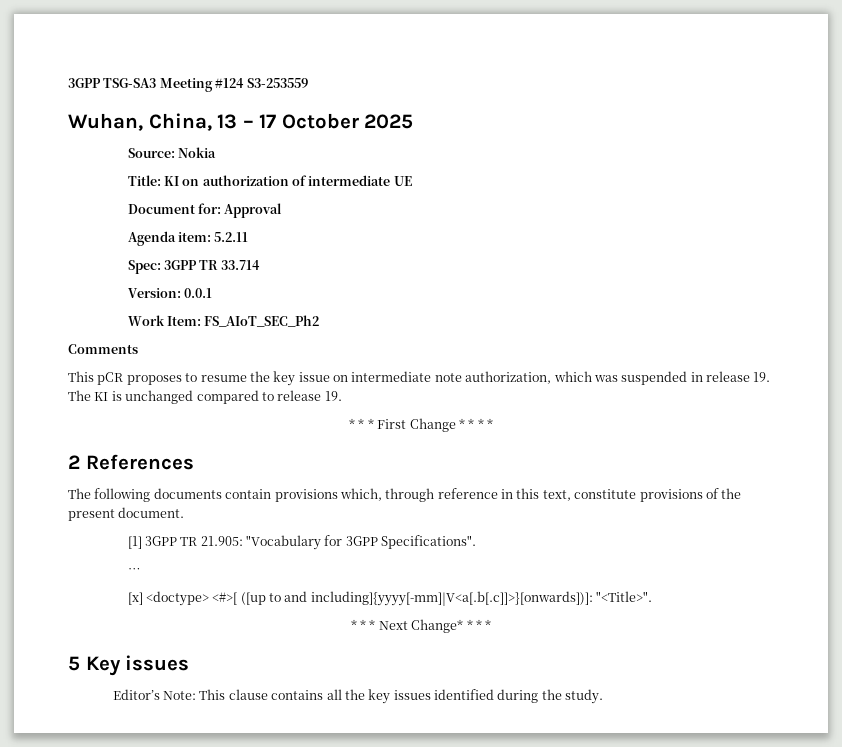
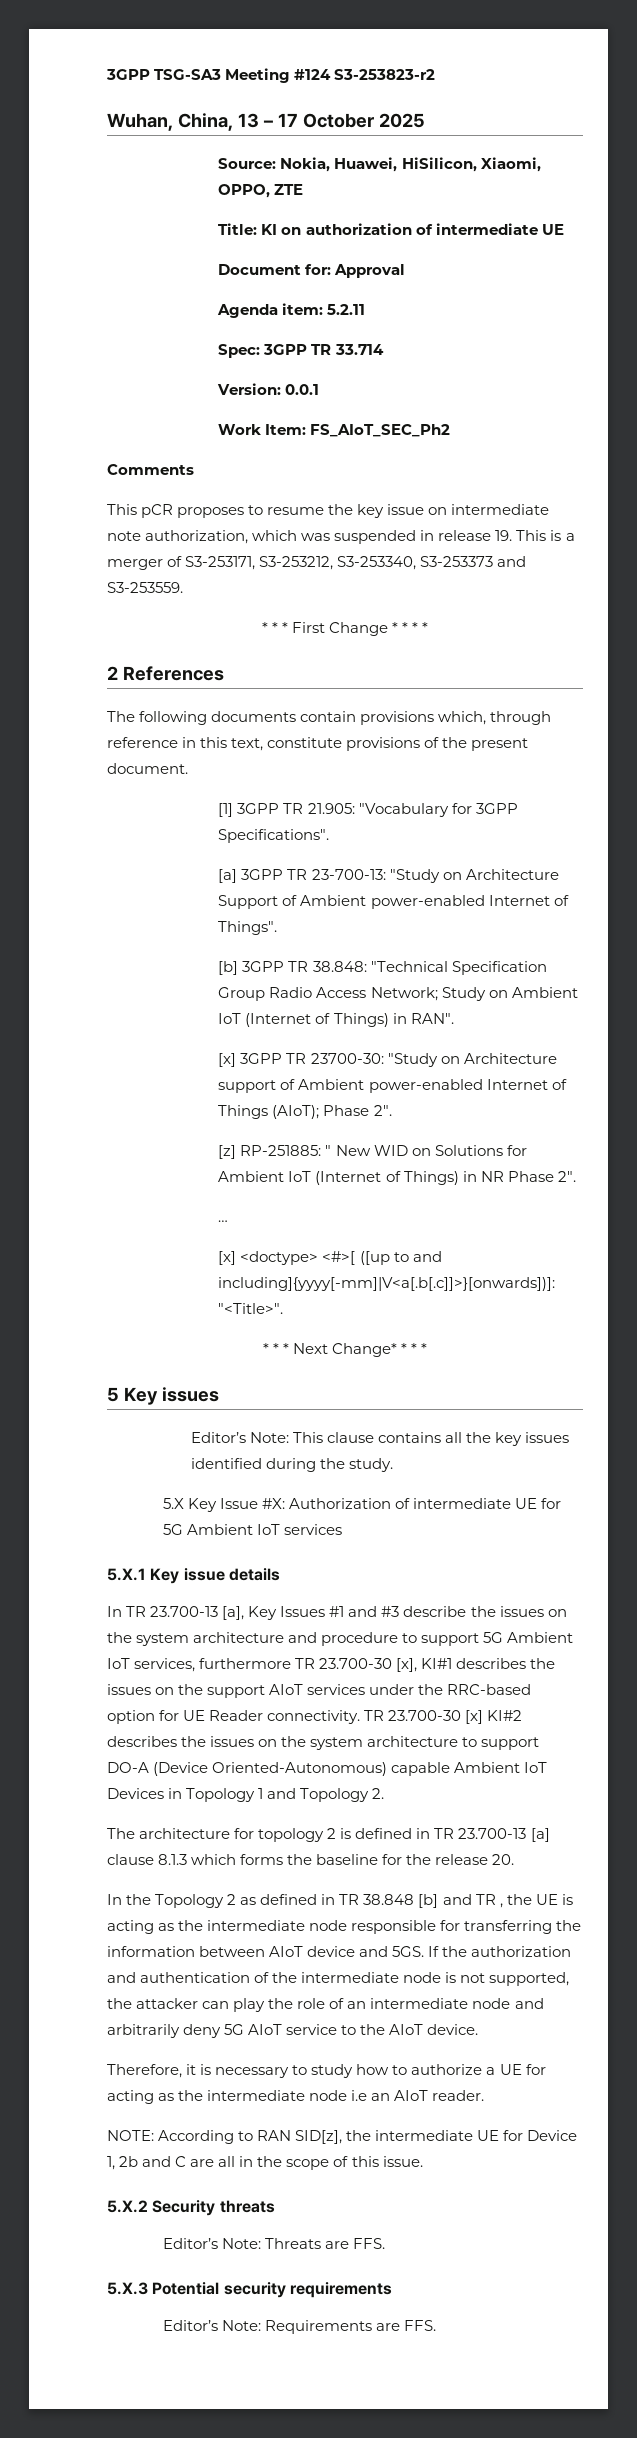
- 3GPP TSG-SA3 Meeting #124 S3-253559
+ 3GPP TSG-SA3 Meeting #124 S3-253823-r2
- Source: Nokia
+ Source: Nokia, Huawei, HiSilicon, Xiaomi, OPPO, ZTE
- This pCR proposes to resume the key issue on intermediate note authorization, which was suspended in release 19. The KI is unchanged compared to release 19.
+ This pCR proposes to resume the key issue on intermediate note authorization, which was suspended in release 19. This is a merger of S3-253171, S3-253212, S3-253340, S3-253373 and S3-253559.
+ [a] 3GPP TR 23-700-13: "Study on Architecture Support of Ambient power-enabled Internet of Things".
+ [b] 3GPP TR 38.848: "Technical Specification Group Radio Access Network; Study on Ambient IoT (Internet of Things) in RAN".
+ [x] 3GPP TR 23700-30: "Study on Architecture support of Ambient power-enabled Internet of Things (AIoT); Phase 2".
+ [z] RP-251885: " New WID on Solutions for Ambient IoT (Internet of Things) in NR Phase 2".
+ 5.X Key Issue #X: Authorization of intermediate UE for 5G Ambient IoT services
+ 5.X.1 Key issue details
+ In TR 23.700-13 [a], Key Issues #1 and #3 describe the issues on the system architecture and procedure to support 5G Ambient IoT services, furthermore TR 23.700-30 [x], KI#1 describes the issues on the support AIoT services under the RRC-based option for UE Reader connectivity. TR 23.700-30 [x] KI#2 describes the issues on the system architecture to support DO-A (Device Oriented-Autonomous) capable Ambient IoT Devices in Topology 1 and Topology 2.
+ The architecture for topology 2 is defined in TR 23.700-13 [a] clause 8.1.3 which forms the baseline for the release 20.
+ In the Topology 2 as defined in TR 38.848 [b] and TR , the UE is acting as the intermediate node responsible for transferring the information between AIoT device and 5GS. If the authorization and authentication of the intermediate node is not supported, the attacker can play the role of an intermediate node and arbitrarily deny 5G AIoT service to the AIoT device.
+ Therefore, it is necessary to study how to authorize a UE for acting as the intermediate node i.e an AIoT reader.
+ NOTE: According to RAN SID[z], the intermediate UE for Device 1, 2b and C are all in the scope of this issue.
+ 5.X.2 Security threats
+ Editor’s Note: Threats are FFS.
+ 5.X.3 Potential security requirements
+ Editor’s Note: Requirements are FFS.

